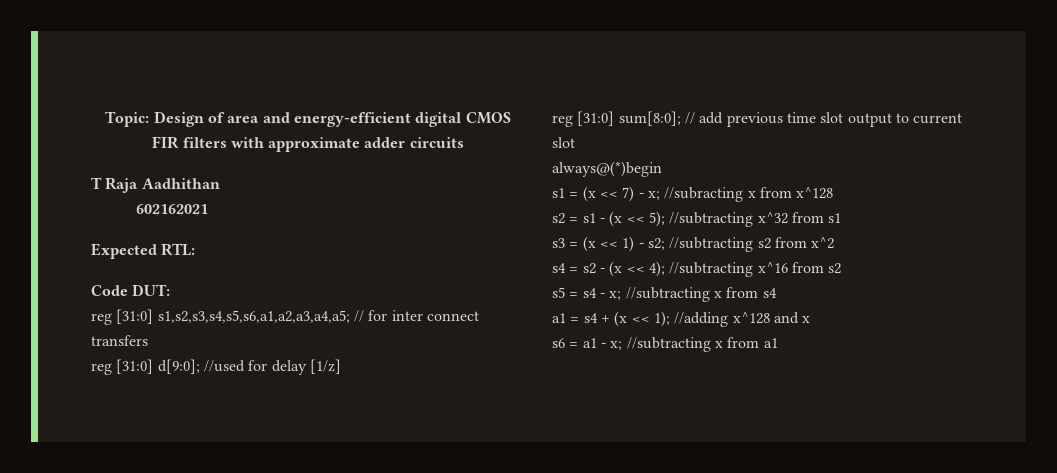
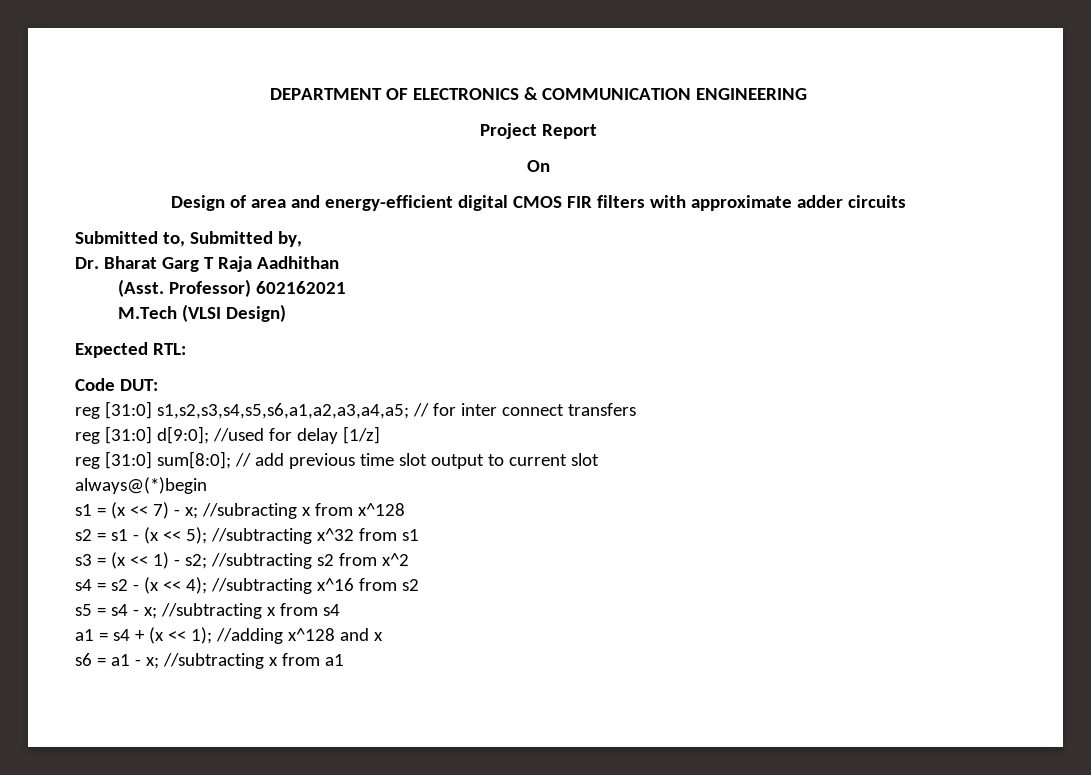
- Topic: Design of area and energy-efficient digital CMOS FIR filters with approximate adder circuits
+ DEPARTMENT OF ELECTRONICS & COMMUNICATION ENGINEERING
+ Project Report
+ On
+ Design of area and energy-efficient digital CMOS FIR filters with approximate adder circuits
- T Raja Aadhithan
+ Submitted to, Submitted by,
+ Dr. Bharat Garg T Raja Aadhithan
- 602162021
+ (Asst. Professor) 602162021
+ M.Tech (VLSI Design)

